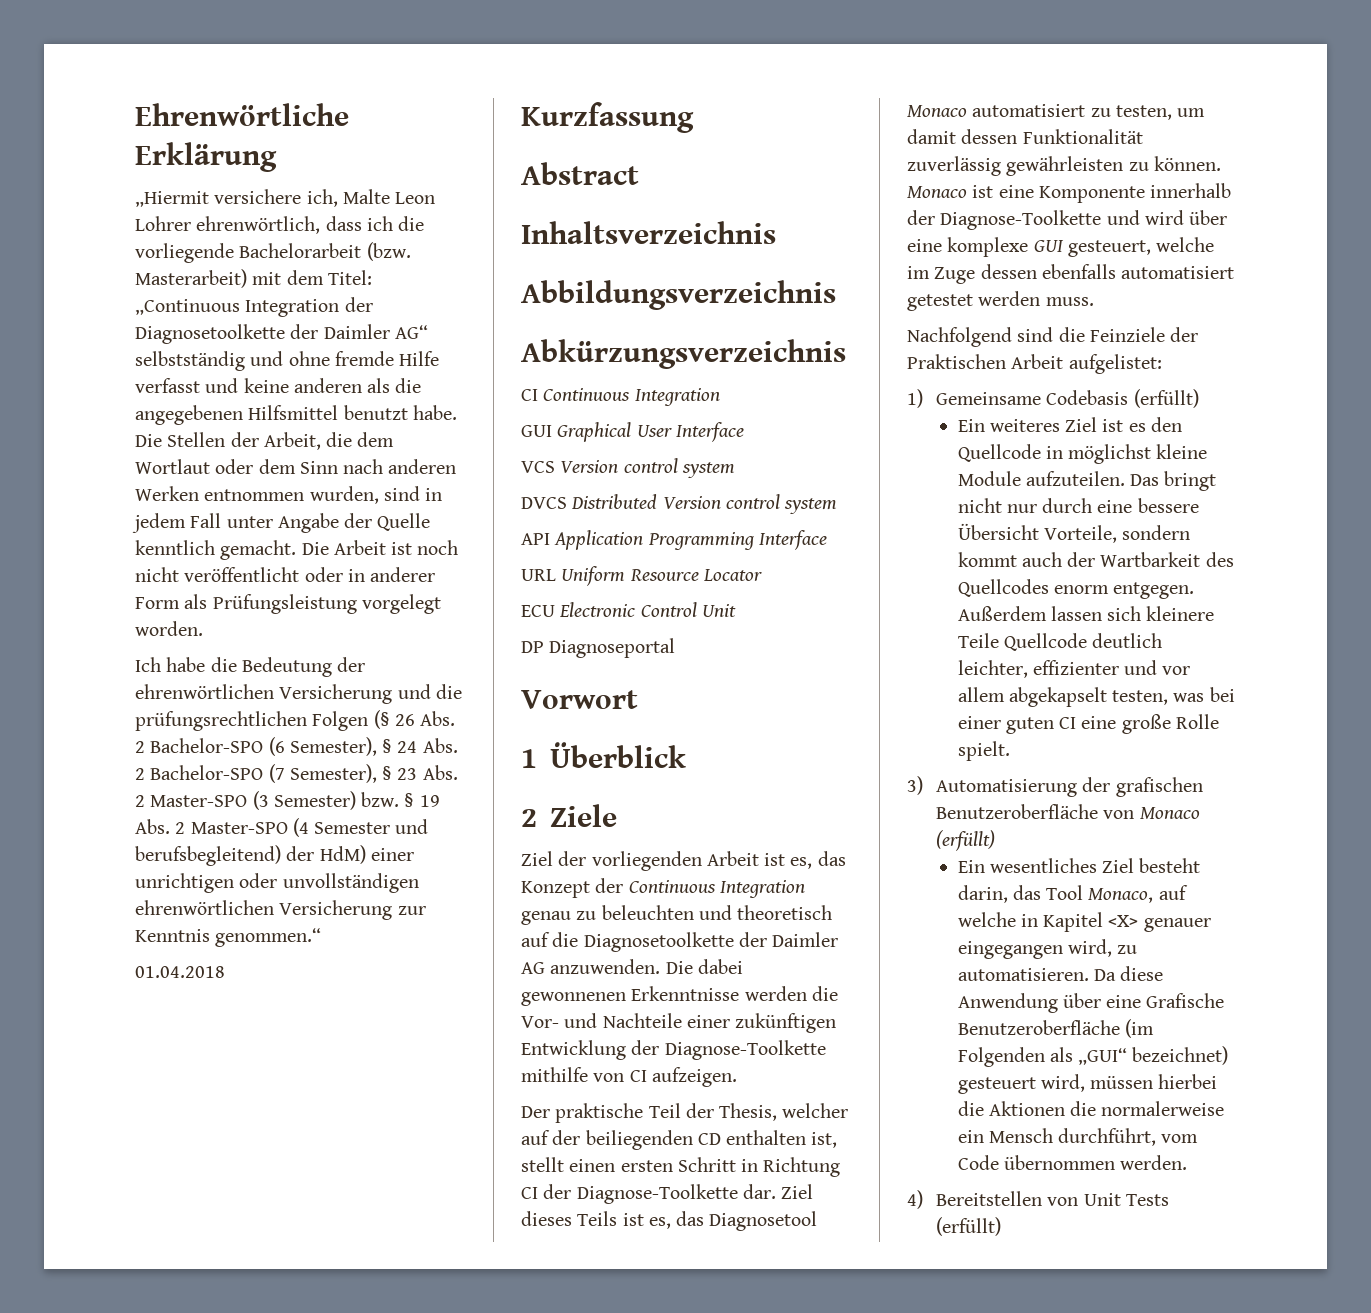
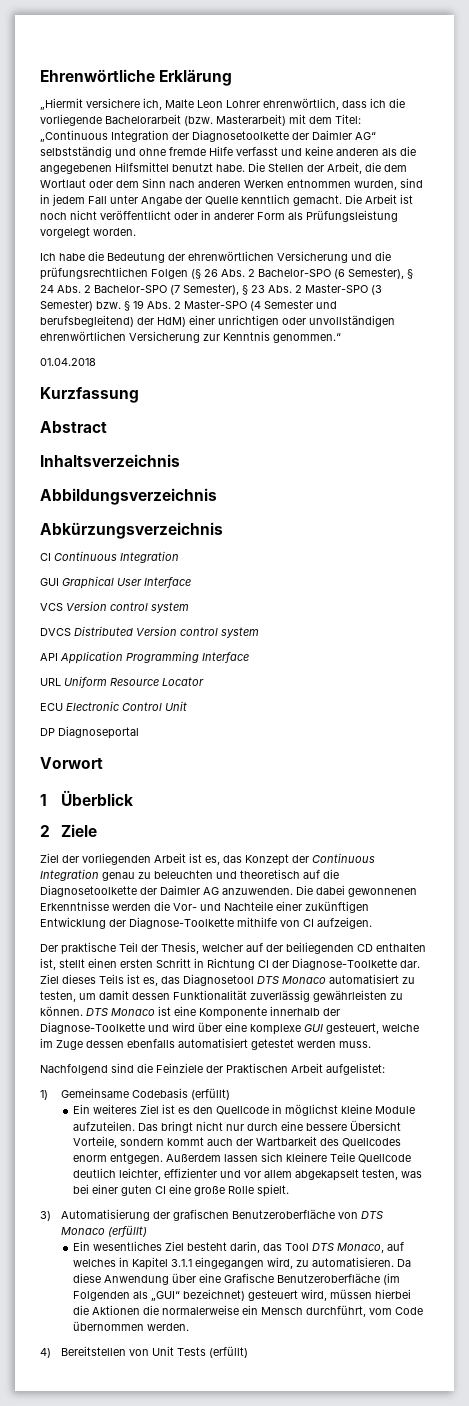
- Ziel dieses Teils ist es, das Diagnosetool Monaco automatisiert zu testen, um damit dessen Funktionalität zuverlässig gewährleisten zu können.
+ Ziel dieses Teils ist es, das Diagnosetool DTS Monaco automatisiert zu testen, um damit dessen Funktionalität zuverlässig gewährleisten zu können.
- Monaco ist eine Komponente innerhalb der Diagnose-Toolkette und wird über eine komplexe GUI gesteuert, welche im Zuge dessen ebenfalls automatisiert getestet werden muss.
+ DTS Monaco ist eine Komponente innerhalb der Diagnose-Toolkette und wird über eine komplexe GUI gesteuert, welche im Zuge dessen ebenfalls automatisiert getestet werden muss.
- 3) Automatisierung der grafischen Benutzeroberfläche von Monaco (erfüllt)
+ 3) Automatisierung der grafischen Benutzeroberfläche von DTS Monaco (erfüllt)
- Ein wesentliches Ziel besteht darin, das Tool Monaco, auf welche in Kapitel <X> genauer eingegangen wird, zu automatisieren.
+ Ein wesentliches Ziel besteht darin, das Tool DTS Monaco, auf welches in Kapitel 3.1.1 eingegangen wird, zu automatisieren.

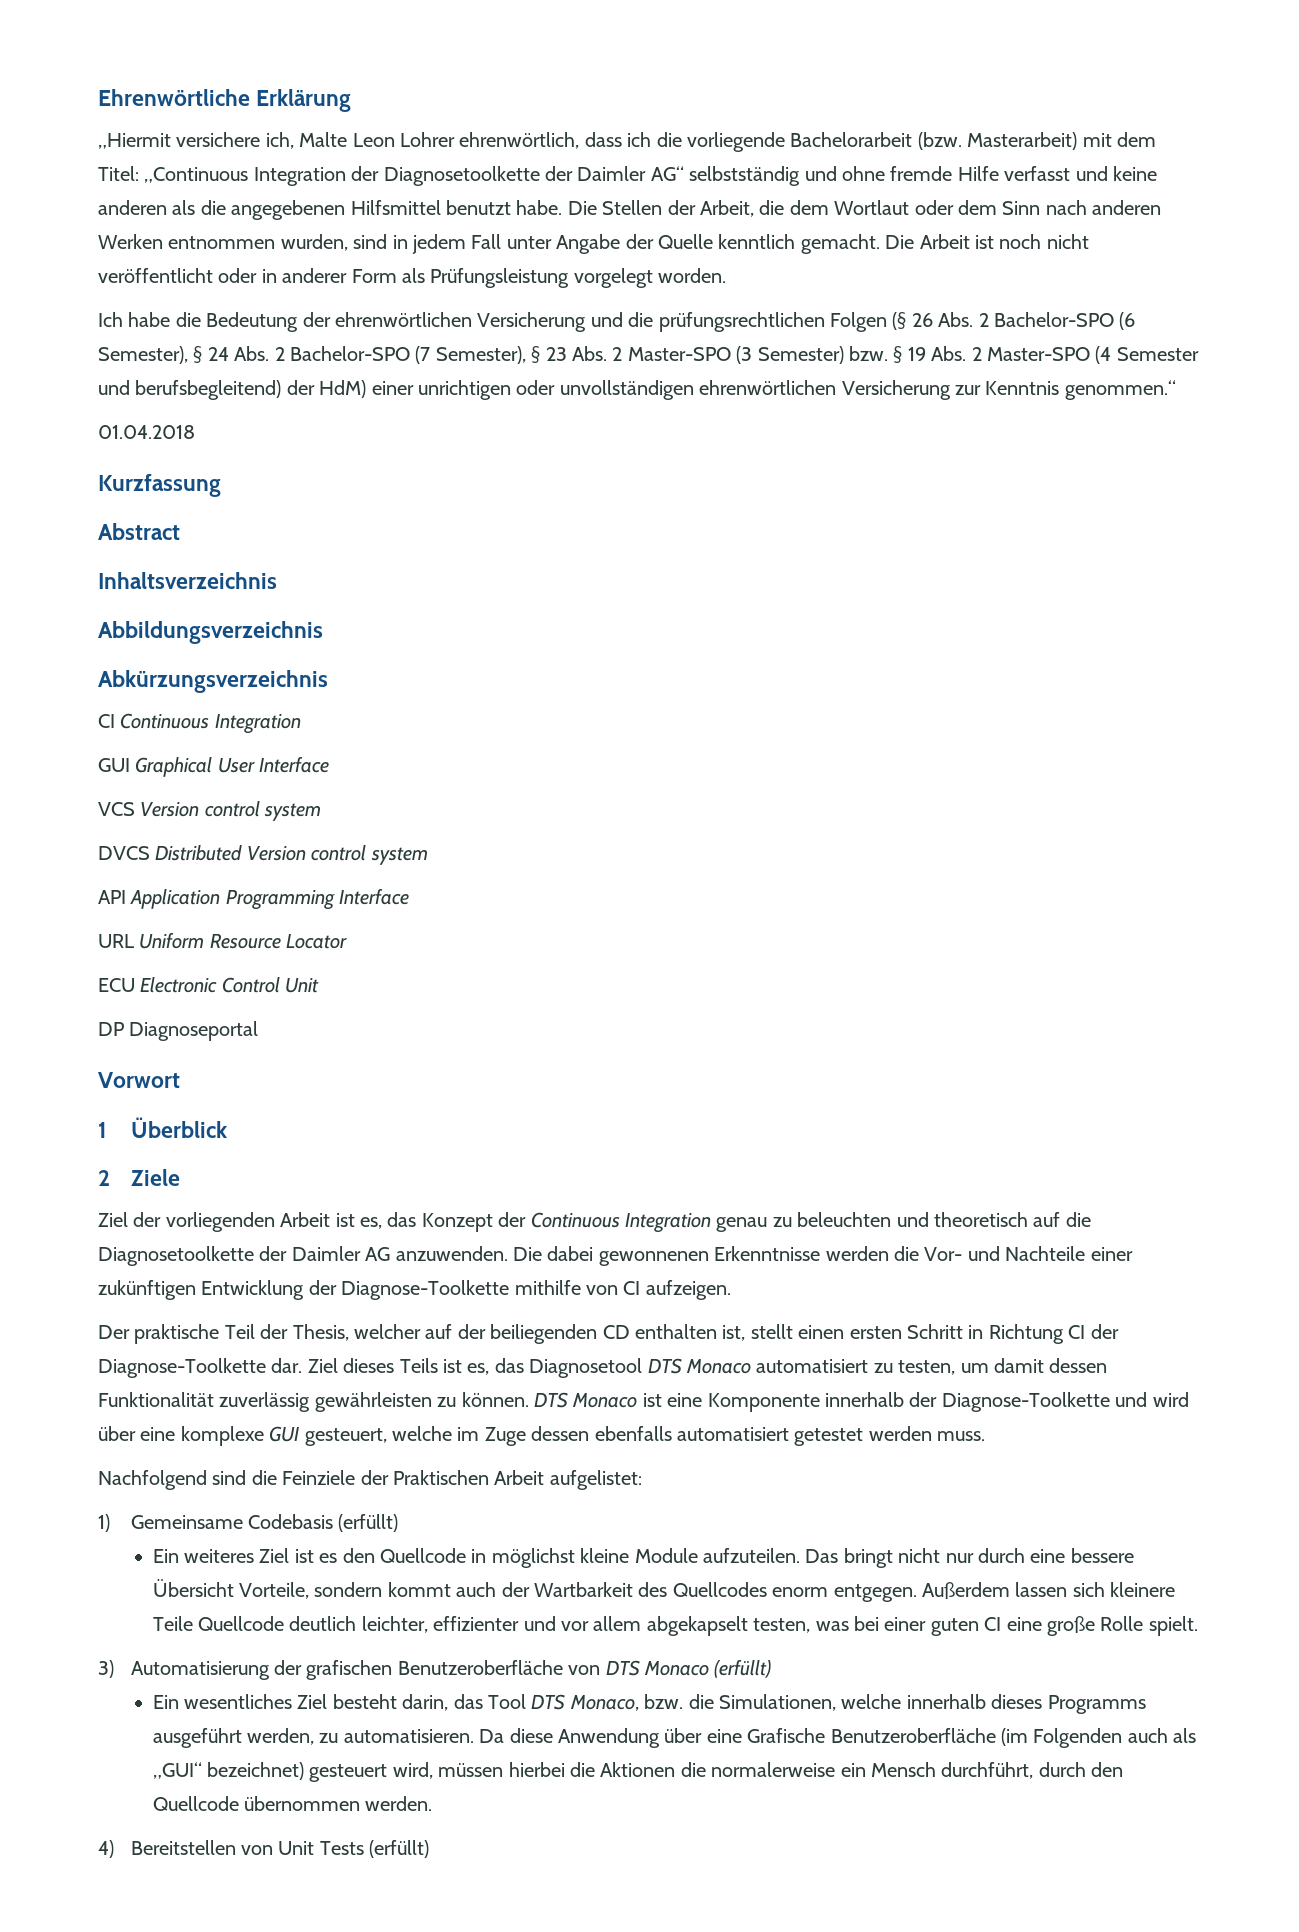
- Ein wesentliches Ziel besteht darin, das Tool DTS Monaco, auf welches in Kapitel 3.1.1 eingegangen wird, zu automatisieren.
+ Ein wesentliches Ziel besteht darin, das Tool DTS Monaco, bzw. die Simulationen, welche innerhalb dieses Programms ausgeführt werden, zu automatisieren.
- Da diese Anwendung über eine Grafische Benutzeroberfläche (im Folgenden als „GUI“ bezeichnet) gesteuert wird, müssen hierbei die Aktionen die normalerweise ein Mensch durchführt, vom Code übernommen werden.
+ Da diese Anwendung über eine Grafische Benutzeroberfläche (im Folgenden auch als „GUI“ bezeichnet) gesteuert wird, müssen hierbei die Aktionen die normalerweise ein Mensch durchführt, durch den Quellcode übernommen werden.

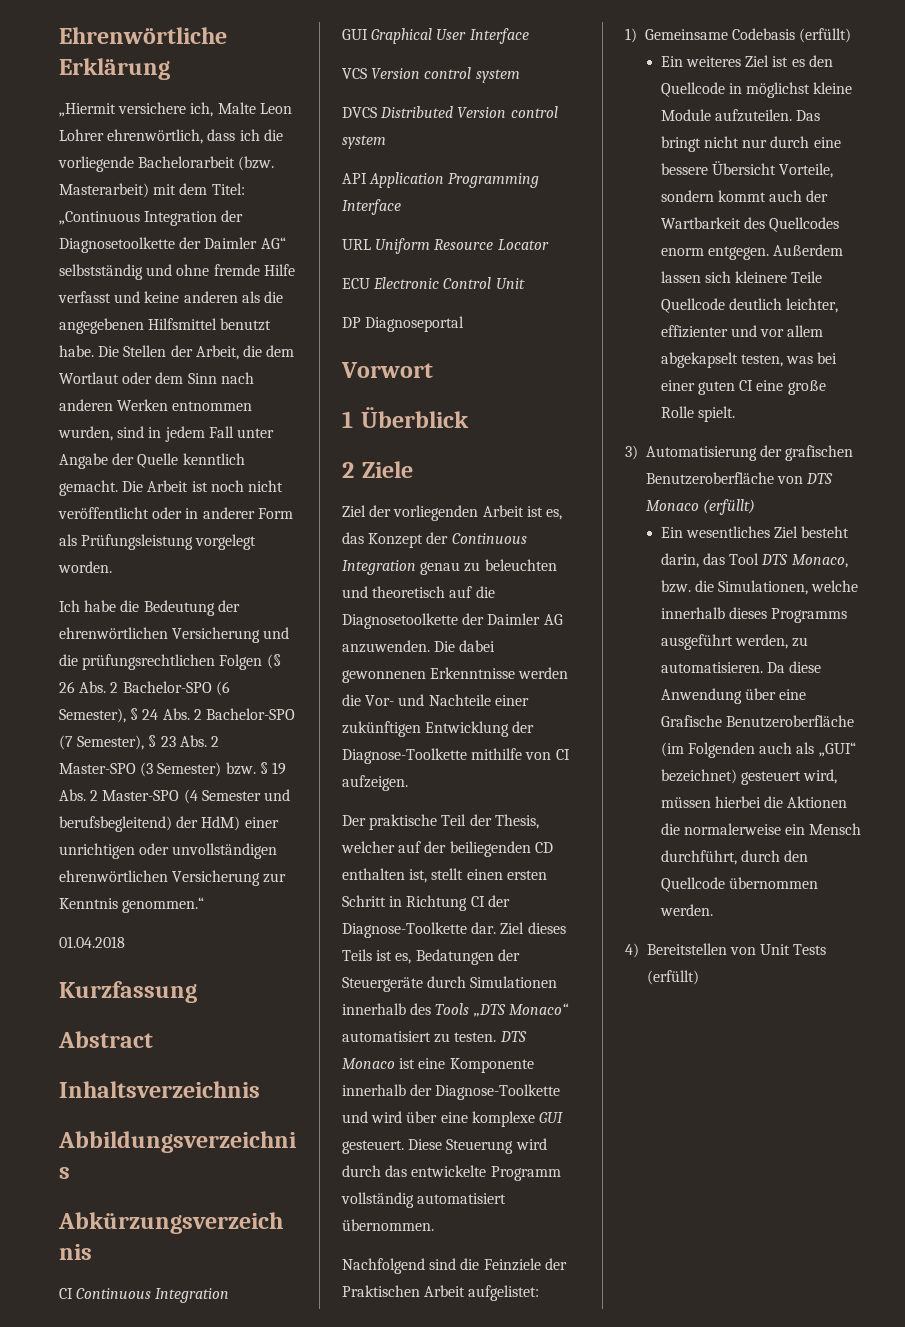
- Ziel dieses Teils ist es, das Diagnosetool DTS Monaco automatisiert zu testen, um damit dessen Funktionalität zuverlässig gewährleisten zu können.
+ Ziel dieses Teils ist es, Bedatungen der Steuergeräte durch Simulationen innerhalb des Tools „DTS Monaco“ automatisiert zu testen.
- DTS Monaco ist eine Komponente innerhalb der Diagnose-Toolkette und wird über eine komplexe GUI gesteuert, welche im Zuge dessen ebenfalls automatisiert getestet werden muss.
+ DTS Monaco ist eine Komponente innerhalb der Diagnose-Toolkette und wird über eine komplexe GUI gesteuert. Diese Steuerung wird durch das entwickelte Programm vollständig automatisiert übernommen.

